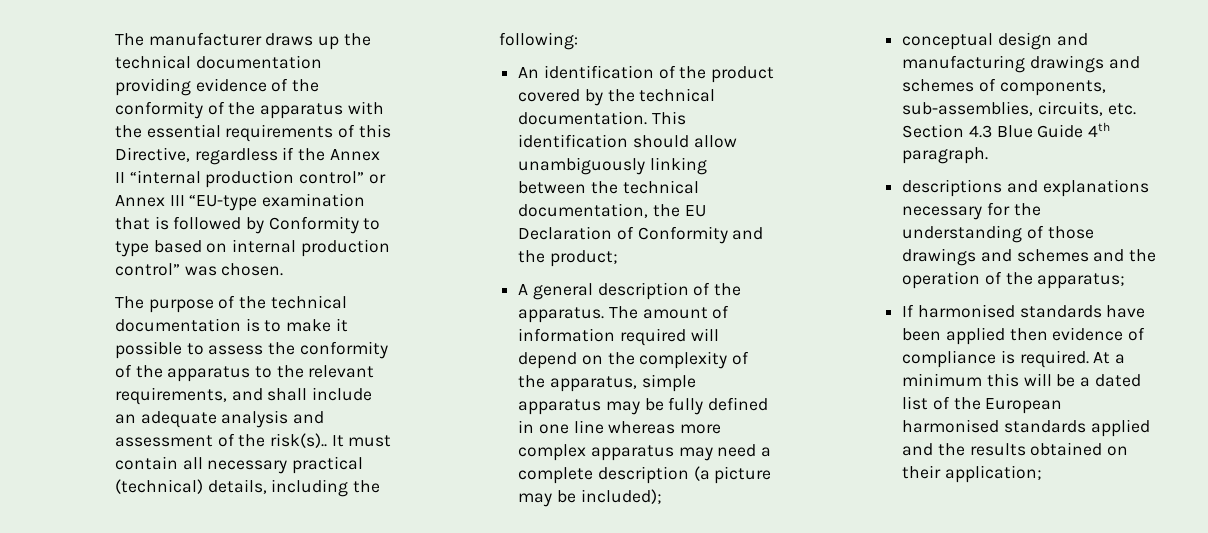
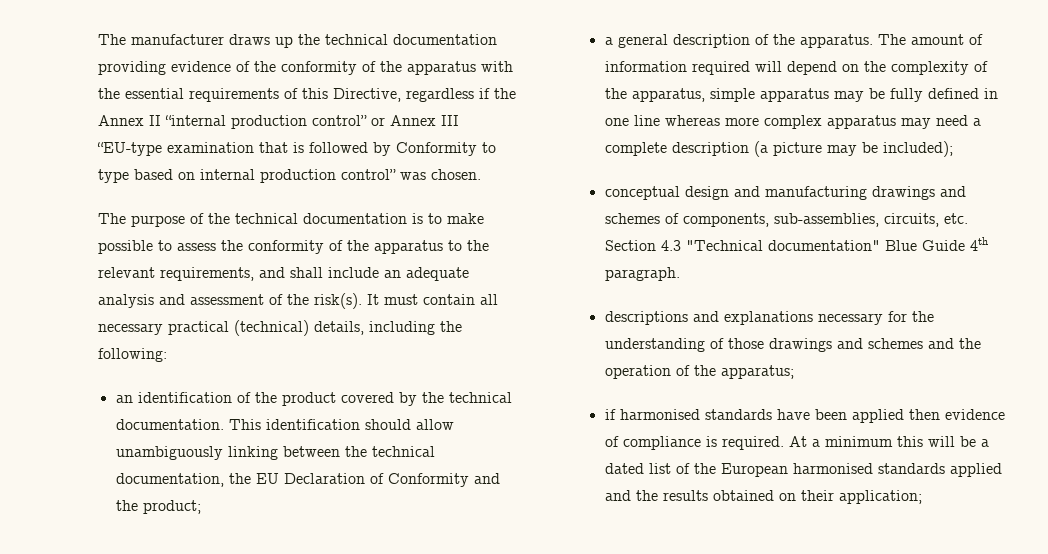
- The purpose of the technical documentation is to make it possible to assess the conformity of the apparatus to the relevant requirements, and shall include an adequate analysis and assessment of the risk(s)..
+ The purpose of the technical documentation is to make possible to assess the conformity of the apparatus to the relevant requirements, and shall include an adequate analysis and assessment of the risk(s).
- An identification of the product covered by the technical documentation.
+ an identification of the product covered by the technical documentation.
- A general description of the apparatus.
+ a general description of the apparatus.
- conceptual design and manufacturing drawings and schemes of components, sub-assemblies, circuits, etc. Section 4.3 Blue Guide 4th paragraph.
+ conceptual design and manufacturing drawings and schemes of components, sub-assemblies, circuits, etc. Section 4.3 "Technical documentation" Blue Guide 4th paragraph.
- If harmonised standards have been applied then evidence of compliance is required.
+ if harmonised standards have been applied then evidence of compliance is required.

